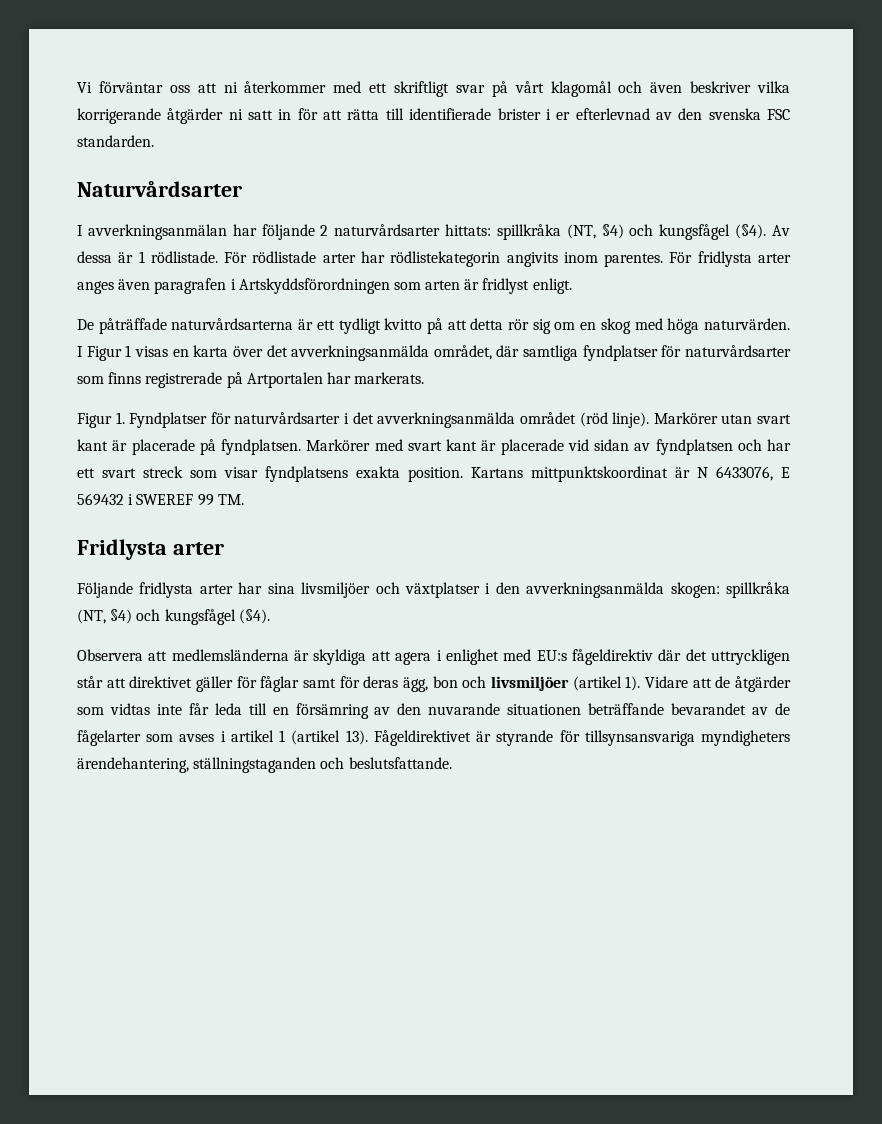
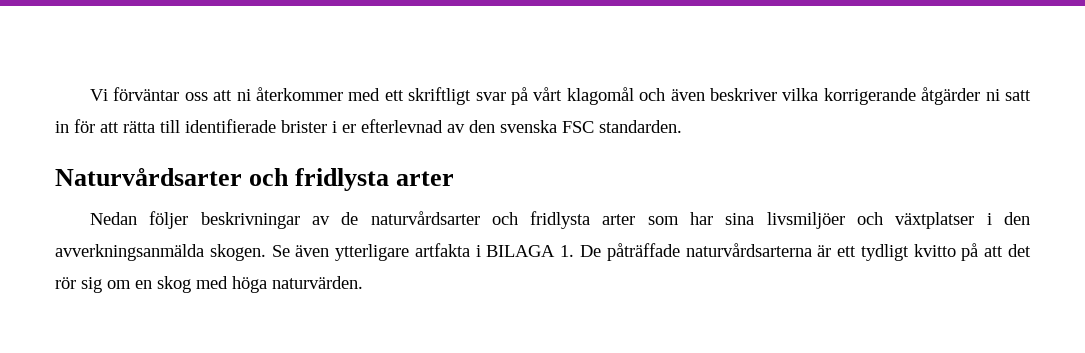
- Naturvårdsarter
- I avverkningsanmälan har följande 2 naturvårdsarter hittats: spillkråka (NT, §4) och kungsfågel (§4). Av dessa är 1 rödlistade. För rödlistade arter har rödlistekategorin angivits inom parentes. För fridlysta arter anges även paragrafen i Artskyddsförordningen som arten är fridlyst enligt.
- De påträffade naturvårdsarterna är ett tydligt kvitto på att detta rör sig om en skog med höga naturvärden. I Figur 1 visas en karta över det avverkningsanmälda området, där samtliga fyndplatser för naturvårdsarter som finns registrerade på Artportalen har markerats.
- Figur 1. Fyndplatser för naturvårdsarter i det avverkningsanmälda området (röd linje). Markörer utan svart kant är placerade på fyndplatsen. Markörer med svart kant är placerade vid sidan av fyndplatsen och har ett svart streck som visar fyndplatsens exakta position. Kartans mittpunktskoordinat är N 6433076, E 569432 i SWEREF 99 TM.
- Fridlysta arter
- Följande fridlysta arter har sina livsmiljöer och växtplatser i den avverkningsanmälda skogen: spillkråka (NT, §4) och kungsfågel (§4).
- Observera att medlemsländerna är skyldiga att agera i enlighet med EU:s fågeldirektiv där det uttryckligen står att direktivet gäller för fåglar samt för deras ägg, bon och livsmiljöer (artikel 1). Vidare att de åtgärder som vidtas inte får leda till en försämring av den nuvarande situationen beträffande bevarandet av de fågelarter som avses i artikel 1 (artikel 13). Fågeldirektivet är styrande för tillsynsansvariga myndigheters ärendehantering, ställningstaganden och beslutsfattande.
+ Naturvårdsarter och fridlysta arter
+ Nedan följer beskrivningar av de naturvårdsarter och fridlysta arter som har sina livsmiljöer och växtplatser i den avverkningsanmälda skogen. Se även ytterligare artfakta i BILAGA 1. De påträffade naturvårdsarterna är ett tydligt kvitto på att det rör sig om en skog med höga naturvärden.

